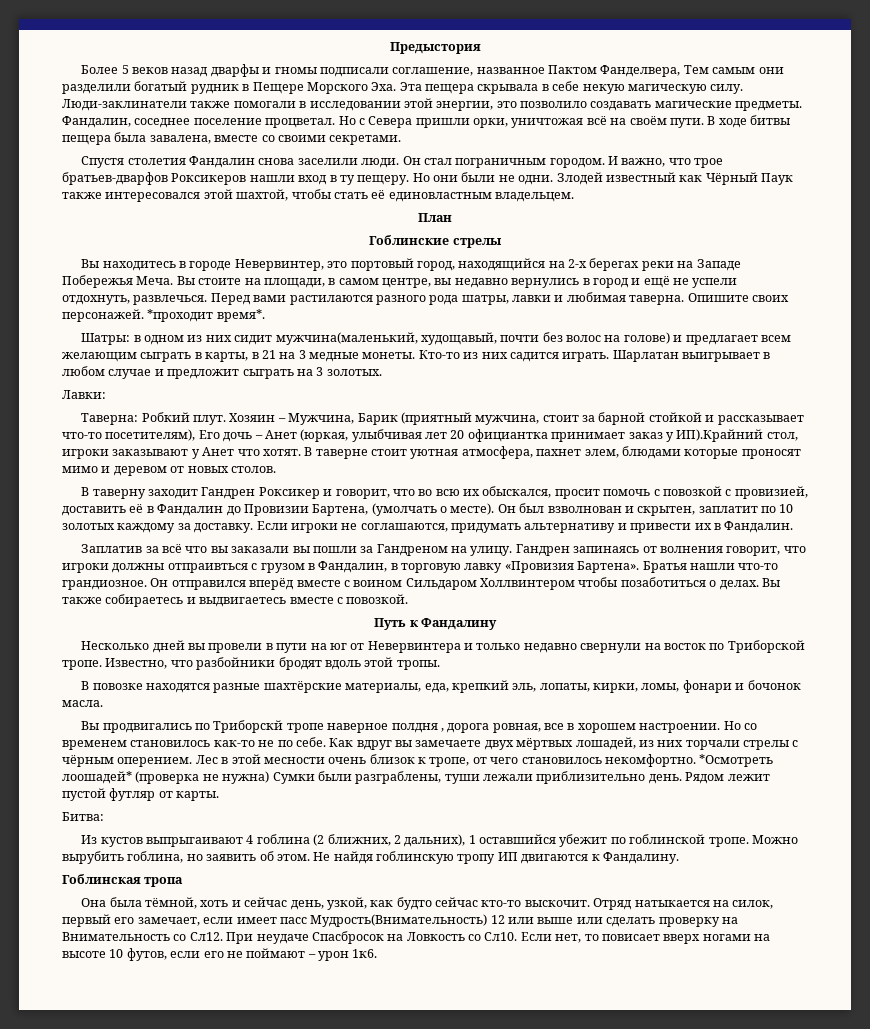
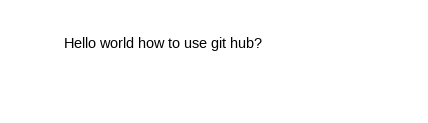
- Предыстория
- Более 5 веков назад дварфы и гномы подписали соглашение, названное Пактом Фанделвера, Тем самым они разделили богатый рудник в Пещере Морского Эха. Эта пещера скрывала в себе некую магическую силу. Люди-заклинатели также помогали в исследовании этой энергии, это позволило создавать магические предметы. Фандалин, соседнее поселение процветал. Но с Севера пришли орки, уничтожая всё на своём пути. В ходе битвы пещера была завалена, вместе со своими секретами.
- Спустя столетия Фандалин снова заселили люди. Он стал пограничным городом. И важно, что трое братьев-дварфов Роксикеров нашли вход в ту пещеру. Но они были не одни. Злодей известный как Чёрный Паук также интересовался этой шахтой, чтобы стать её единовластным владельцем.
- План
- Гоблинские стрелы
- Вы находитесь в городе Невервинтер, это портовый город, находящийся на 2-х берегах реки на Западе Побережья Меча. Вы стоите на площади, в самом центре, вы недавно вернулись в город и ещё не успели отдохнуть, развлечься. Перед вами растилаются разного рода шатры, лавки и любимая таверна. Опишите своих персонажей. *проходит время*.
- Шатры: в одном из них сидит мужчина(маленький, худощавый, почти без волос на голове) и предлагает всем желающим сыграть в карты, в 21 на 3 медные монеты. Кто-то из них садится играть. Шарлатан выигрывает в любом случае и предложит сыграть на 3 золотых.
- Лавки:
- Таверна: Робкий плут. Хозяин – Мужчина, Барик (приятный мужчина, стоит за барной стойкой и рассказывает что-то посетителям), Его дочь – Анет (юркая, улыбчивая лет 20 официантка принимает заказ у ИП).Крайний стол, игроки заказывают у Анет что хотят. В таверне стоит уютная атмосфера, пахнет элем, блюдами которые проносят мимо и деревом от новых столов.
- В таверну заходит Гандрен Роксикер и говорит, что во всю их обыскался, просит помочь с повозкой с провизией, доставить её в Фандалин до Провизии Бартена, (умолчать о месте). Он был взволнован и скрытен, заплатит по 10 золотых каждому за доставку. Если игроки не соглашаются, придумать альтернативу и привести их в Фандалин.
- Заплатив за всё что вы заказали вы пошли за Гандреном на улицу. Гандрен запинаясь от волнения говорит, что игроки должны отпраивться с грузом в Фандалин, в торговую лавку «Провизия Бартена». Братья нашли что-то грандиозное. Он отправился вперёд вместе с воином Сильдаром Холлвинтером чтобы позаботиться о делах. Вы также собираетесь и выдвигаетесь вместе с повозкой.
- Путь к Фандалину
- Несколько дней вы провели в пути на юг от Невервинтера и только недавно свернули на восток по Триборской тропе. Известно, что разбойники бродят вдоль этой тропы.
- В повозке находятся разные шахтёрские материалы, еда, крепкий эль, лопаты, кирки, ломы, фонари и бочонок масла.
- Вы продвигались по Триборскй тропе наверное полдня , дорога ровная, все в хорошем настроении. Но со временем становилось как-то не по себе. Как вдруг вы замечаете двух мёртвых лошадей, из них торчали стрелы с чёрным оперением. Лес в этой месности очень близок к тропе, от чего становилось некомфортно. *Осмотреть лоошадей* (проверка не нужна) Сумки были разграблены, туши лежали приблизительно день. Рядом лежит пустой футляр от карты.
- Битва:
- Из кустов выпрыгаивают 4 гоблина (2 ближних, 2 дальних), 1 оставшийся убежит по гоблинской тропе. Можно вырубить гоблина, но заявить об этом. Не найдя гоблинскую тропу ИП двигаются к Фандалину.
- Гоблинская тропа
- Она была тёмной, хоть и сейчас день, узкой, как будто сейчас кто-то выскочит. Отряд натыкается на силок, первый его замечает, если имеет пасс Мудрость(Внимательность) 12 или выше или сделать проверку на Внимательность со Сл12. При неудаче Спасбросок на Ловкость со Сл10. Если нет, то повисает вверх ногами на высоте 10 футов, если его не поймают – урон 1к6.
+ Hello world how to use git hub?

